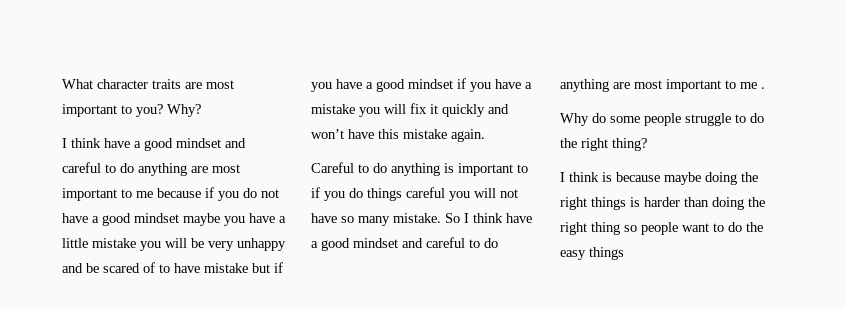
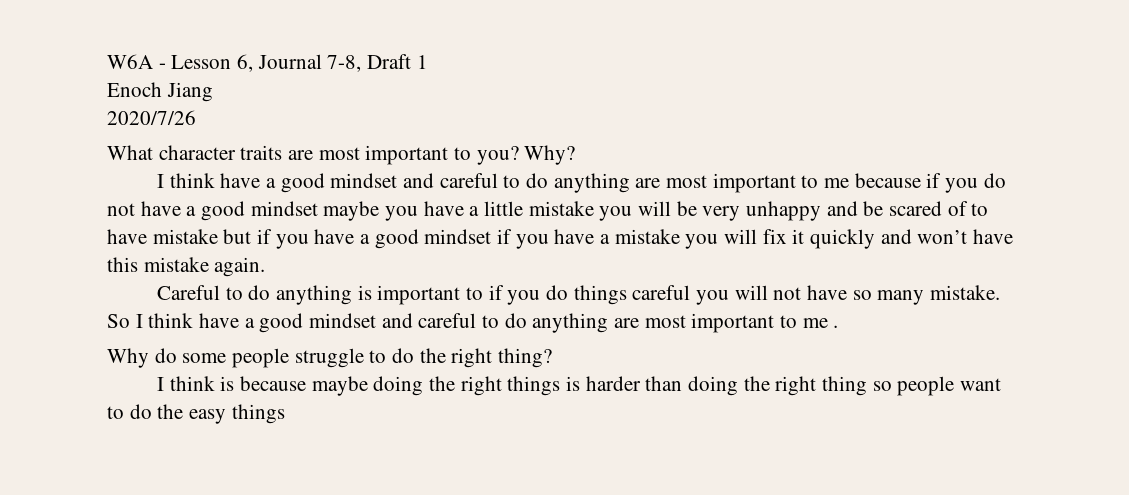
+ W6A - Lesson 6, Journal 7-8, Draft 1
+ Enoch Jiang
+ 2020/7/26

